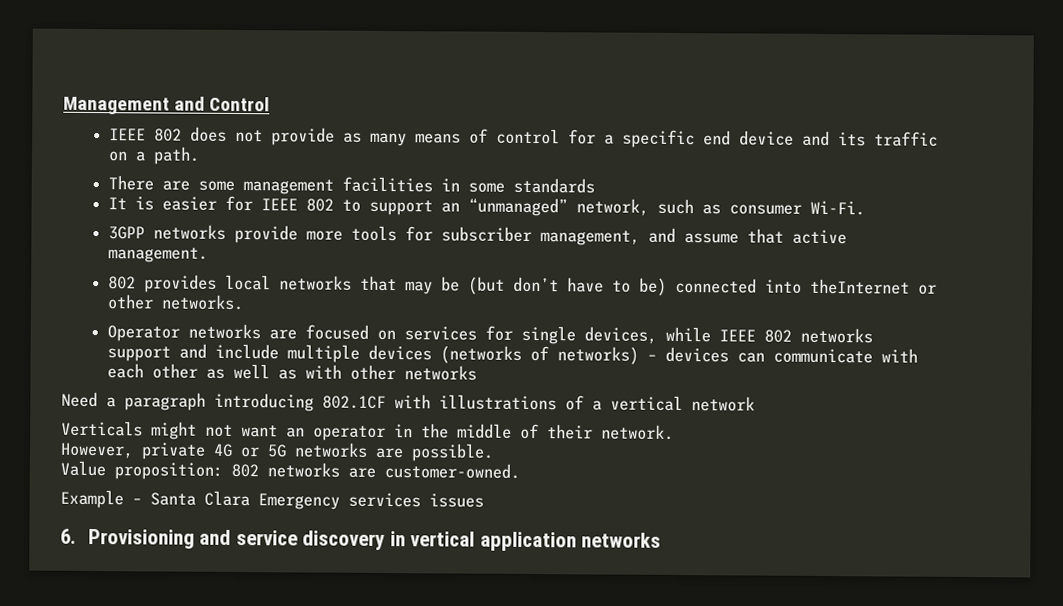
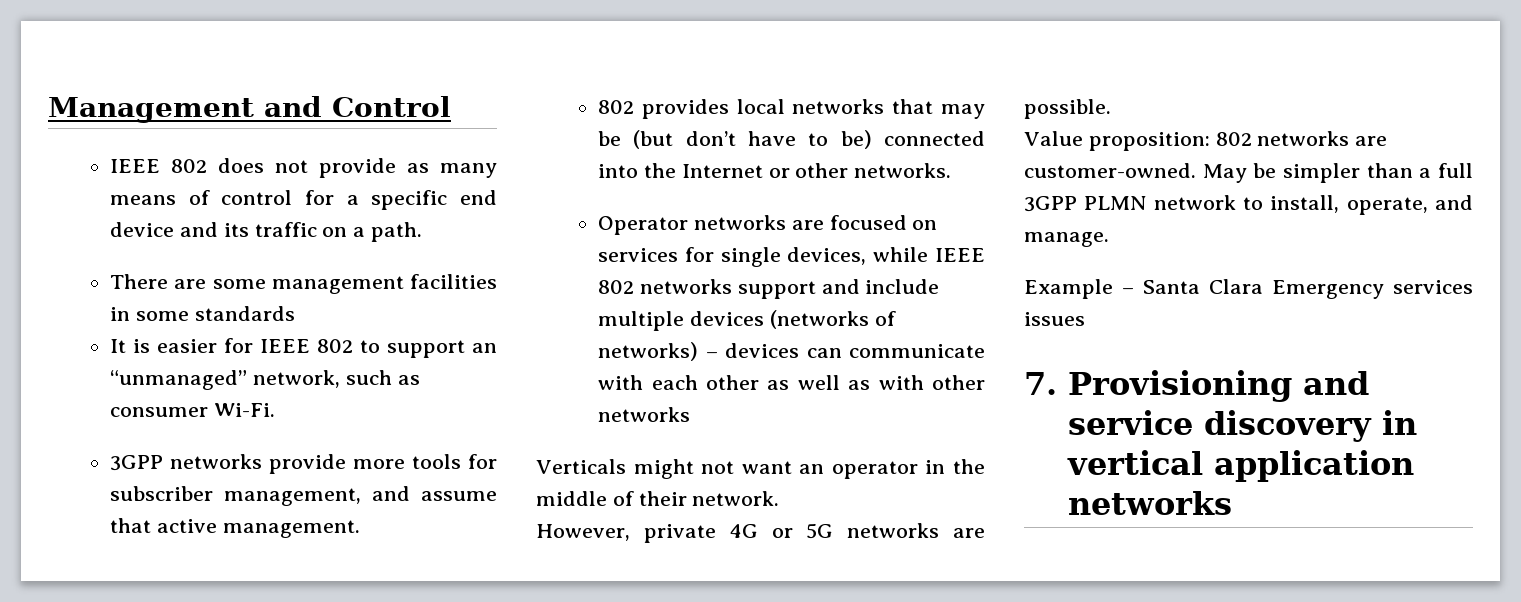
- 802 provides local networks that may be (but don’t have to be) connected into theInternet or other networks.
+ 802 provides local networks that may be (but don’t have to be) connected into the Internet or other networks.
- Need a paragraph introducing 802.1CF with illustrations of a vertical network
+ May be simpler than a full 3GPP PLMN network to install, operate, and manage.
- 6. Provisioning and service discovery in vertical application networks
+ 7. Provisioning and service discovery in vertical application networks

